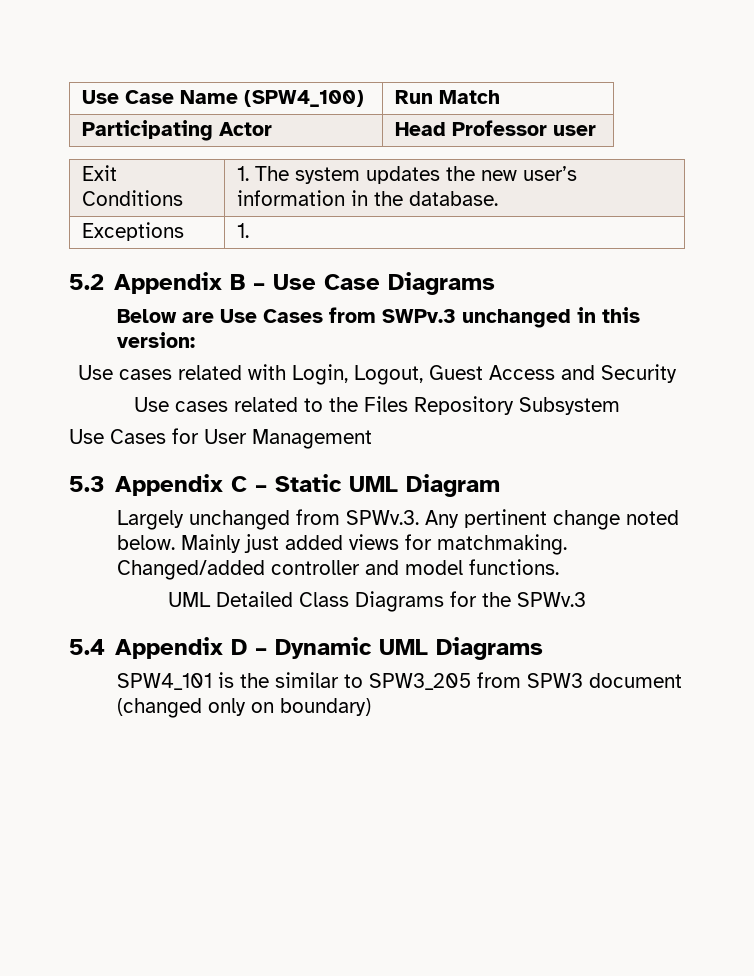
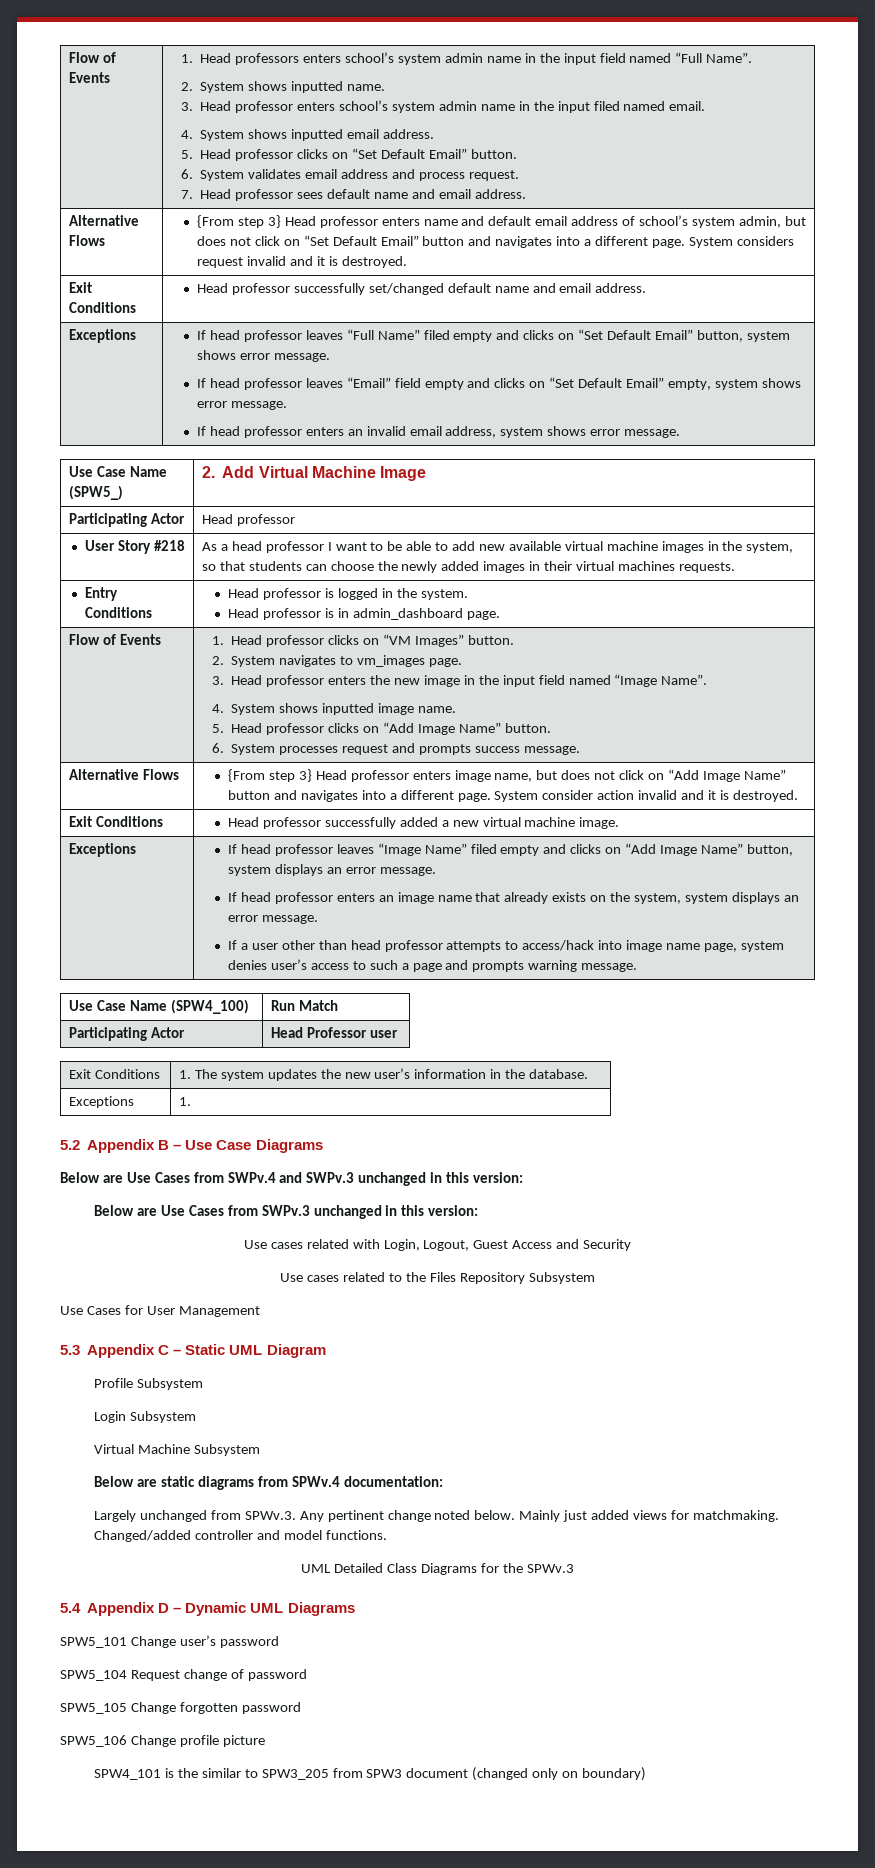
+ Flow of Events | 1. Head professors enters school’s system admin name in the input field named “Full Name”.
+ 2. System shows inputted name.
+ 3. Head professor enters school’s system admin name in the input filed named email.
+ 4. System shows inputted email address.
+ 5. Head professor clicks on “Set Default Email” button.
+ 6. System validates email address and process request.
+ 7. Head professor sees default name and email address.
+ Alternative Flows | {From step 3} Head professor enters name and default email address of school’s system admin, but does not click on “Set Default Email” button and navigates into a different page. System considers request invalid and it is destroyed.
+ Exit Conditions | Head professor successfully set/changed default name and email address.
+ Exceptions | If head professor leaves “Full Name” filed empty and clicks on “Set Default Email” button, system shows error message.
+ If head professor leaves “Email” field empty and clicks on “Set Default Email” empty, system shows error message.
+ If head professor enters an invalid email address, system shows error message.
+ Use Case Name (SPW5_) | 2. Add Virtual Machine Image
+ Participating Actor | Head professor
+ User Story #218 | As a head professor I want to be able to add new available virtual machine images in the system, so that students can choose the newly added images in their virtual machines requests.
+ Entry Conditions | Head professor is logged in the system.
+ Head professor is in admin_dashboard page.
+ Flow of Events | 1. Head professor clicks on “VM Images” button.
+ 2. System navigates to vm_images page.
+ 3. Head professor enters the new image in the input field named “Image Name”.
+ 4. System shows inputted image name.
+ 5. Head professor clicks on “Add Image Name” button.
+ 6. System processes request and prompts success message.
+ Alternative Flows | {From step 3} Head professor enters image name, but does not click on “Add Image Name” button and navigates into a different page. System consider action invalid and it is destroyed.
+ Exit Conditions | Head professor successfully added a new virtual machine image.
+ Exceptions | If head professor leaves “Image Name” filed empty and clicks on “Add Image Name” button, system displays an error message.
+ If head professor enters an image name that already exists on the system, system displays an error message.
+ If a user other than head professor attempts to access/hack into image name page, system denies user’s access to such a page and prompts warning message.
+ Below are Use Cases from SWPv.4 and SWPv.3 unchanged in this version:
+ Profile Subsystem
+ Login Subsystem
+ Virtual Machine Subsystem
+ Below are static diagrams from SPWv.4 documentation:
+ SPW5_101 Change user’s password
+ SPW5_104 Request change of password
+ SPW5_105 Change forgotten password
+ SPW5_106 Change profile picture

